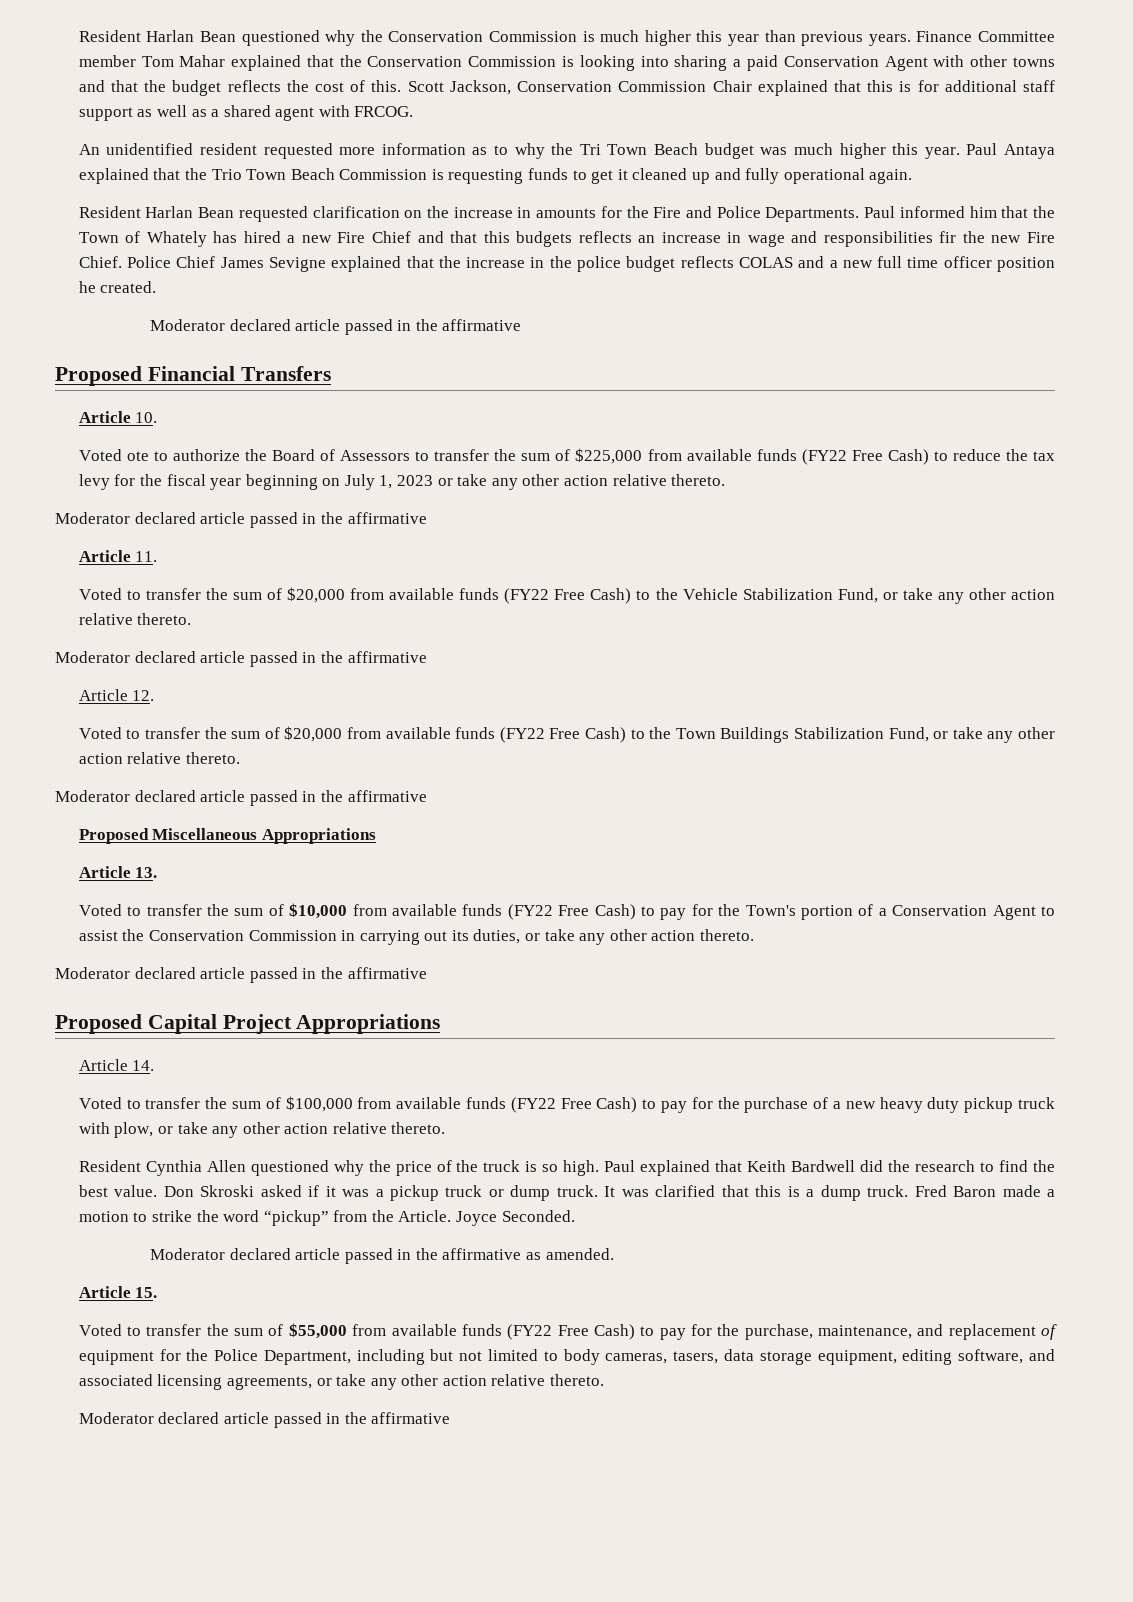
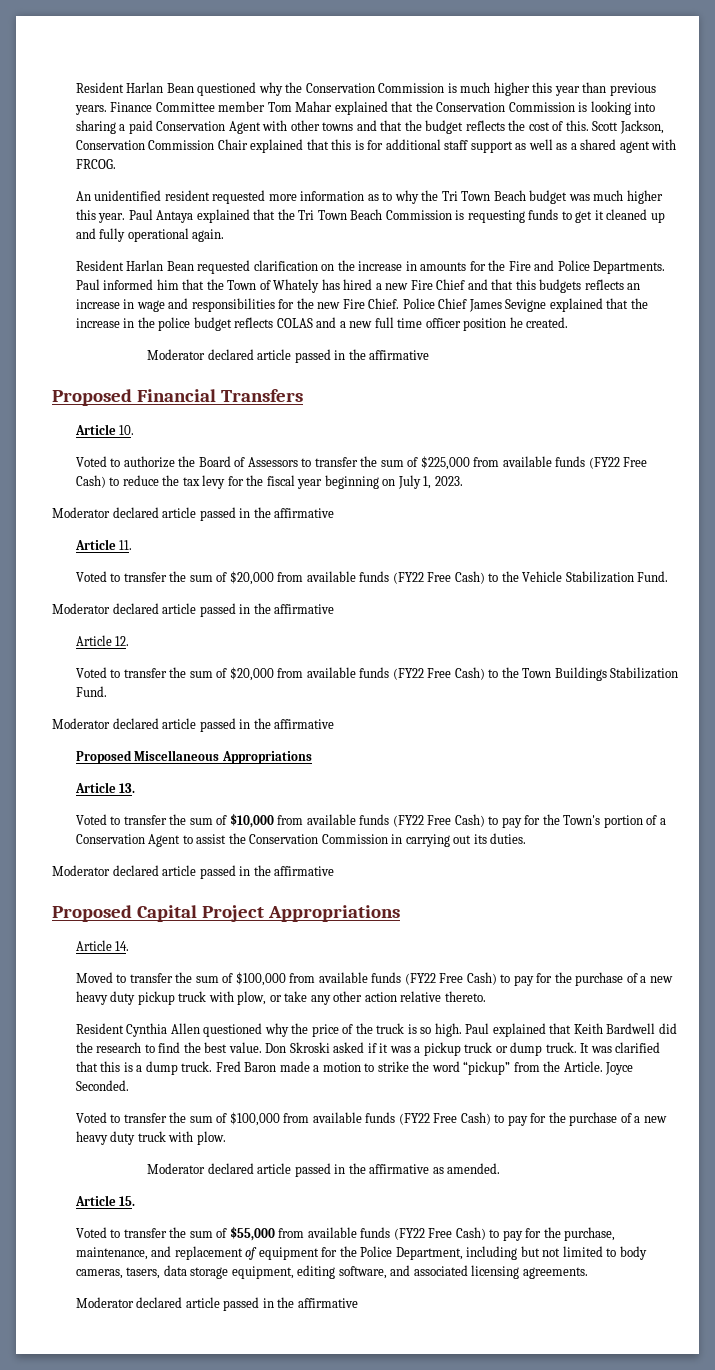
- Paul Antaya explained that the Trio Town Beach Commission is requesting funds to get it cleaned up and fully operational again.
+ Paul Antaya explained that the Tri Town Beach Commission is requesting funds to get it cleaned up and fully operational again.
- Paul informed him that the Town of Whately has hired a new Fire Chief and that this budgets reflects an increase in wage and responsibilities fir the new Fire Chief.
+ Paul informed him that the Town of Whately has hired a new Fire Chief and that this budgets reflects an increase in wage and responsibilities for the new Fire Chief.
- Voted ote to authorize the Board of Assessors to transfer the sum of $225,000 from available funds (FY22 Free Cash) to reduce the tax levy for the fiscal year beginning on July 1, 2023 or take any other action relative thereto.
+ Voted to authorize the Board of Assessors to transfer the sum of $225,000 from available funds (FY22 Free Cash) to reduce the tax levy for the fiscal year beginning on July 1, 2023.
- Voted to transfer the sum of $20,000 from available funds (FY22 Free Cash) to the Vehicle Stabilization Fund, or take any other action relative thereto.
+ Voted to transfer the sum of $20,000 from available funds (FY22 Free Cash) to the Vehicle Stabilization Fund.
- Voted to transfer the sum of $20,000 from available funds (FY22 Free Cash) to the Town Buildings Stabilization Fund, or take any other action relative thereto.
+ Voted to transfer the sum of $20,000 from available funds (FY22 Free Cash) to the Town Buildings Stabilization Fund.
- Voted to transfer the sum of $10,000 from available funds (FY22 Free Cash) to pay for the Town's portion of a Conservation Agent to assist the Conservation Commission in carrying out its duties, or take any other action thereto.
+ Voted to transfer the sum of $10,000 from available funds (FY22 Free Cash) to pay for the Town's portion of a Conservation Agent to assist the Conservation Commission in carrying out its duties.
- Voted to transfer the sum of $100,000 from available funds (FY22 Free Cash) to pay for the purchase of a new heavy duty pickup truck with plow, or take any other action relative thereto.
+ Moved to transfer the sum of $100,000 from available funds (FY22 Free Cash) to pay for the purchase of a new heavy duty pickup truck with plow, or take any other action relative thereto.
+ Voted to transfer the sum of $100,000 from available funds (FY22 Free Cash) to pay for the purchase of a new heavy duty truck with plow.
- Voted to transfer the sum of $55,000 from available funds (FY22 Free Cash) to pay for the purchase, maintenance, and replacement of equipment for the Police Department, including but not limited to body cameras, tasers, data storage equipment, editing software, and associated licensing agreements, or take any other action relative thereto.
+ Voted to transfer the sum of $55,000 from available funds (FY22 Free Cash) to pay for the purchase, maintenance, and replacement of equipment for the Police Department, including but not limited to body cameras, tasers, data storage equipment, editing software, and associated licensing agreements.

